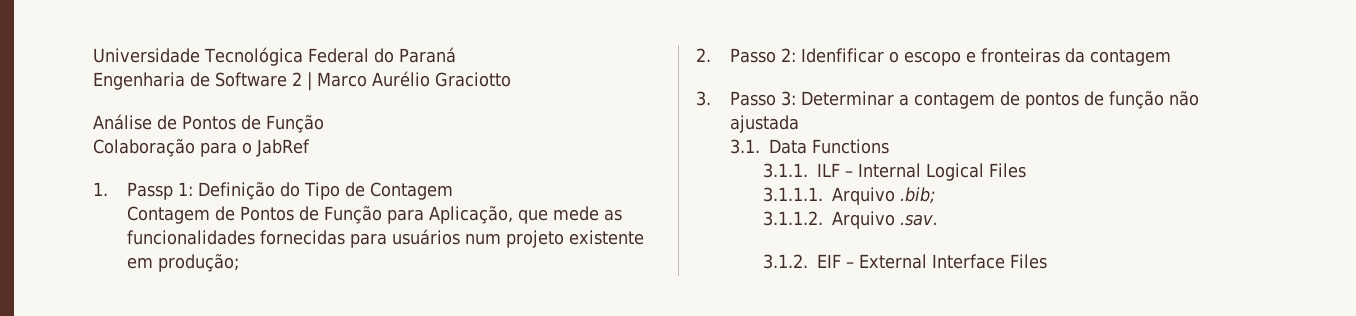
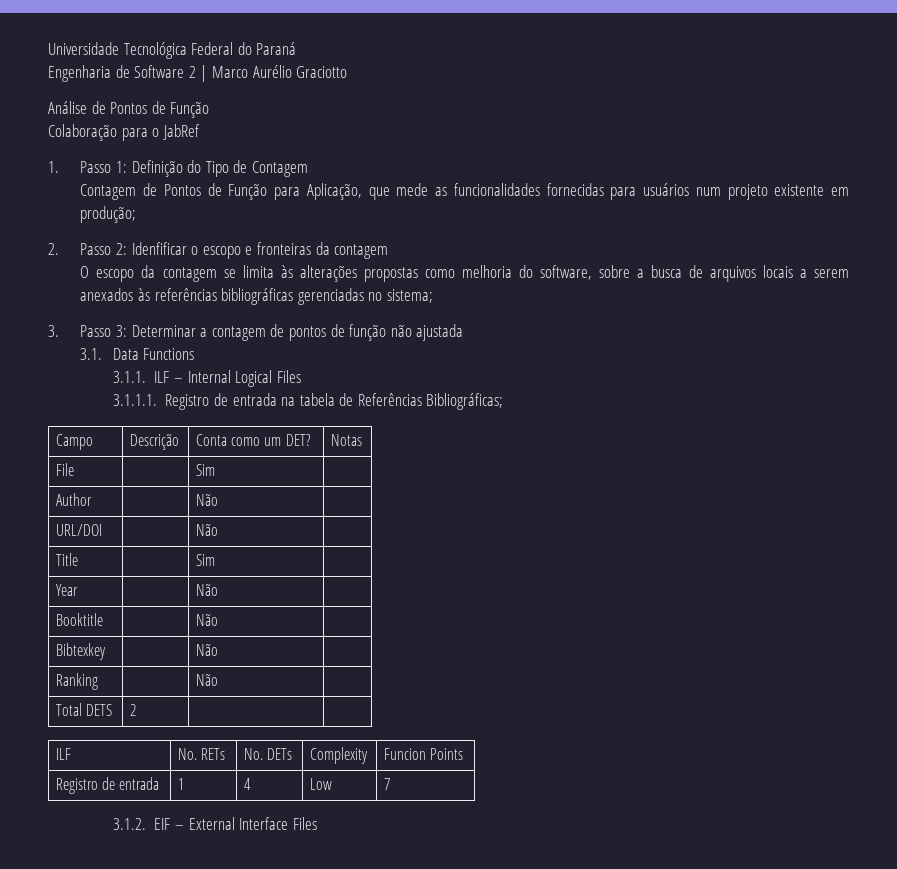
- 1. Passp 1: Definição do Tipo de Contagem
+ 1. Passo 1: Definição do Tipo de Contagem
+ O escopo da contagem se limita às alterações propostas como melhoria do software, sobre a busca de arquivos locais a serem anexados às referências bibliográficas gerenciadas no sistema;
- 3.1.1.1. Arquivo .bib;
- 3.1.1.2. Arquivo .sav.
+ 3.1.1.1. Registro de entrada na tabela de Referências Bibliográficas;
+ Campo | Descrição | Conta como um DET? | Notas
+ File | | Sim |
+ Author | | Não |
+ URL/DOI | | Não |
+ Title | | Sim |
+ Year | | Não |
+ Booktitle | | Não |
+ Bibtexkey | | Não |
+ Ranking | | Não |
+ Total DETS | 2 | |
+ ILF | No. RETs | No. DETs | Complexity | Funcion Points
+ Registro de entrada | 1 | 4 | Low | 7

